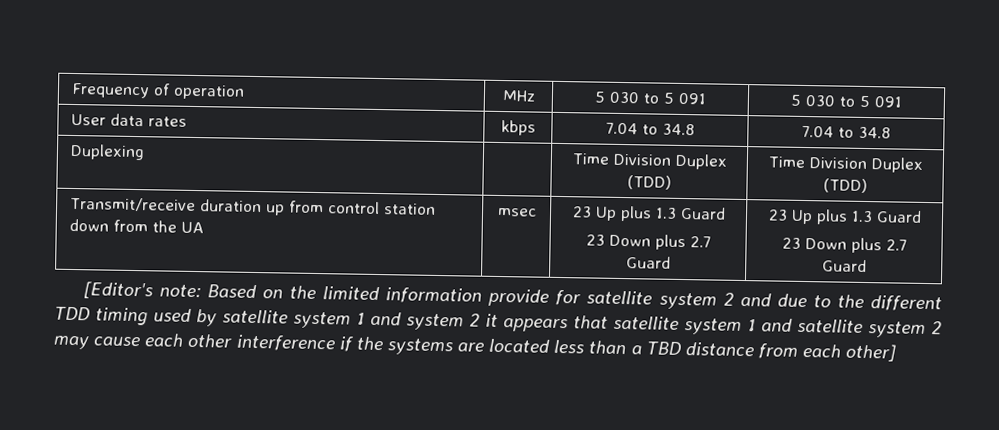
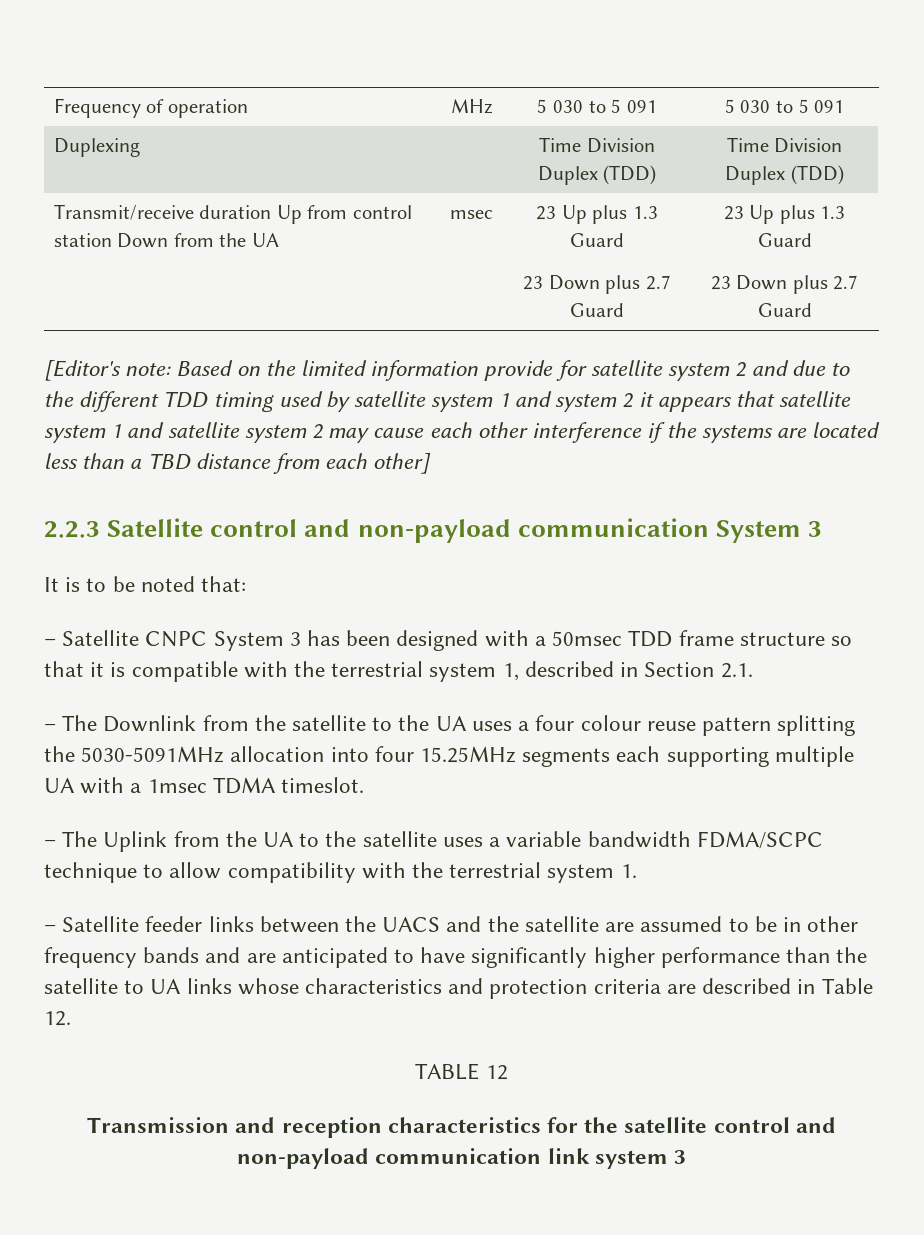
- User data rates | kbps | 7.04 to 34.8 | 7.04 to 34.8
- Transmit/receive duration up from control station down from the UA | msec | 23 Up plus 1.3 Guard
+ Transmit/receive duration Up from control station Down from the UA | msec | 23 Up plus 1.3 Guard
+ 2.2.3 Satellite control and non-payload communication System 3
+ It is to be noted that:
+ – Satellite CNPC System 3 has been designed with a 50msec TDD frame structure so that it is compatible with the terrestrial system 1, described in Section 2.1.
+ – The Downlink from the satellite to the UA uses a four colour reuse pattern splitting the 5030-5091MHz allocation into four 15.25MHz segments each supporting multiple UA with a 1msec TDMA timeslot.
+ – The Uplink from the UA to the satellite uses a variable bandwidth FDMA/SCPC technique to allow compatibility with the terrestrial system 1.
+ – Satellite feeder links between the UACS and the satellite are assumed to be in other frequency bands and are anticipated to have significantly higher performance than the satellite to UA links whose characteristics and protection criteria are described in Table 12.
+ TABLE 12
+ Transmission and reception characteristics for the satellite control and non-payload communication link system 3

